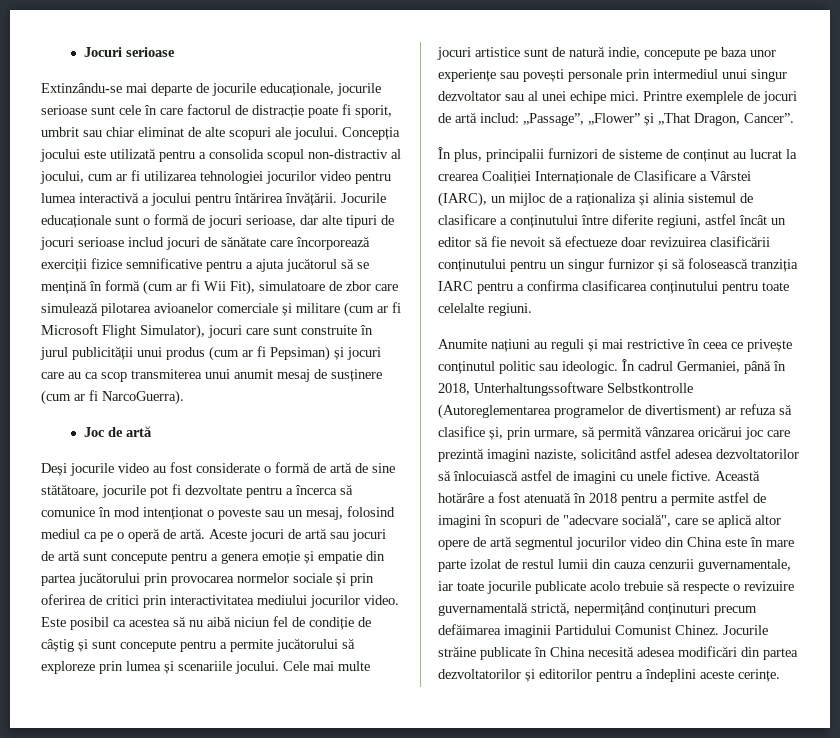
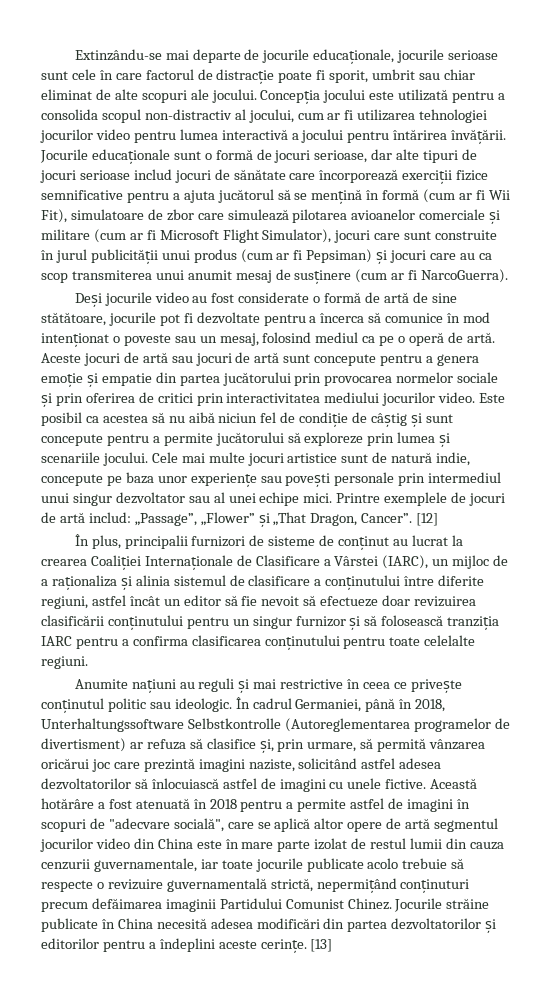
- Jocuri serioase
- Joc de artă
+ [12]
+ [13]

